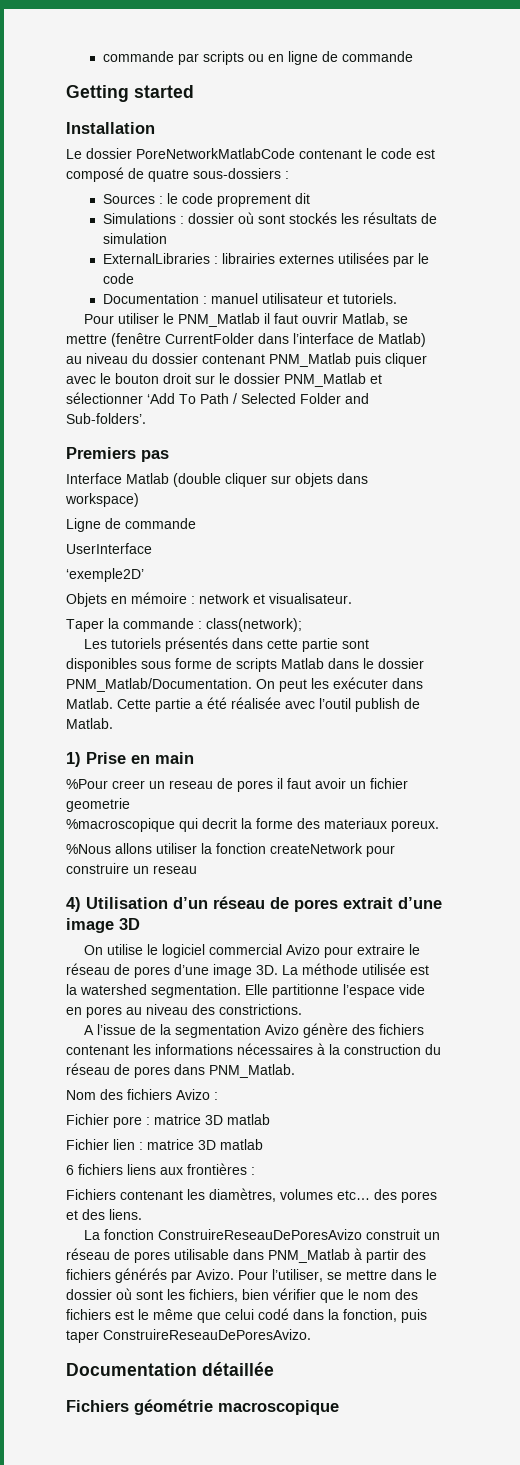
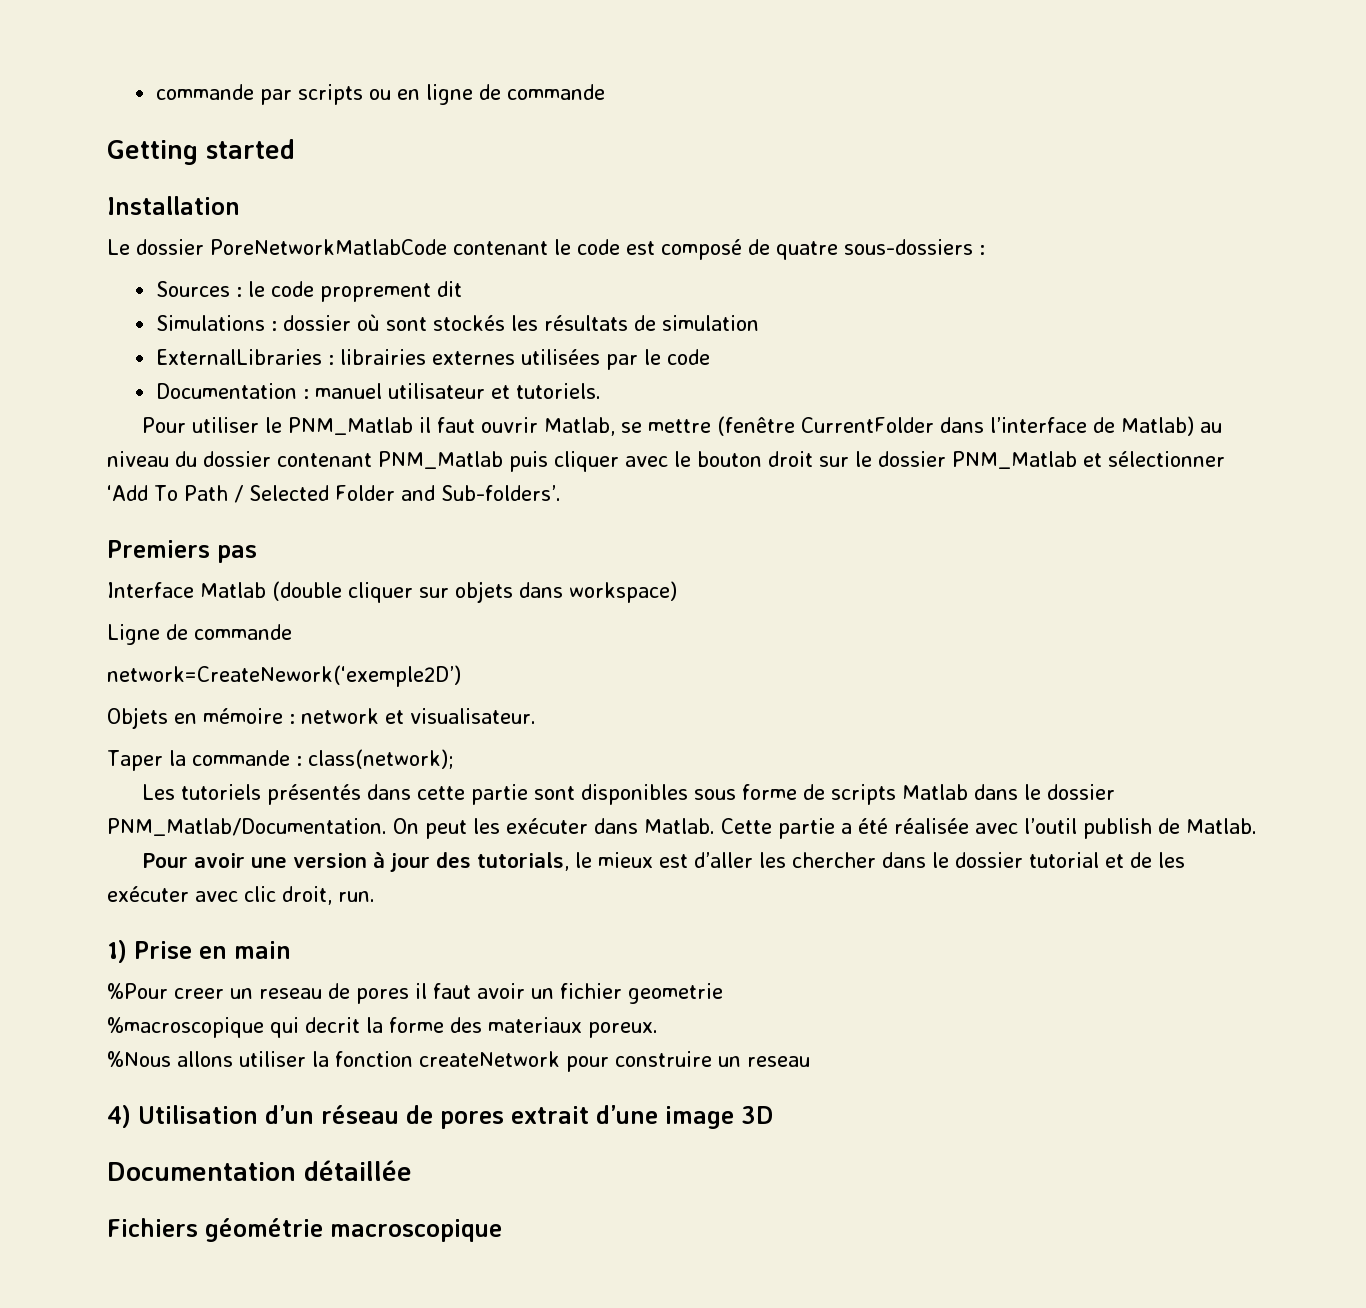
- UserInterface
- ‘exemple2D’
+ network=CreateNework(‘exemple2D’)
+ Pour avoir une version à jour des tutorials, le mieux est d’aller les chercher dans le dossier tutorial et de les exécuter avec clic droit, run.
- On utilise le logiciel commercial Avizo pour extraire le réseau de pores d’une image 3D. La méthode utilisée est la watershed segmentation. Elle partitionne l’espace vide en pores au niveau des constrictions.
- A l’issue de la segmentation Avizo génère des fichiers contenant les informations nécessaires à la construction du réseau de pores dans PNM_Matlab.
- Nom des fichiers Avizo :
- Fichier pore : matrice 3D matlab
- Fichier lien : matrice 3D matlab
- 6 fichiers liens aux frontières :
- Fichiers contenant les diamètres, volumes etc… des pores et des liens.
- La fonction ConstruireReseauDePoresAvizo construit un réseau de pores utilisable dans PNM_Matlab à partir des fichiers générés par Avizo. Pour l’utiliser, se mettre dans le dossier où sont les fichiers, bien vérifier que le nom des fichiers est le même que celui codé dans la fonction, puis taper ConstruireReseauDePoresAvizo.

